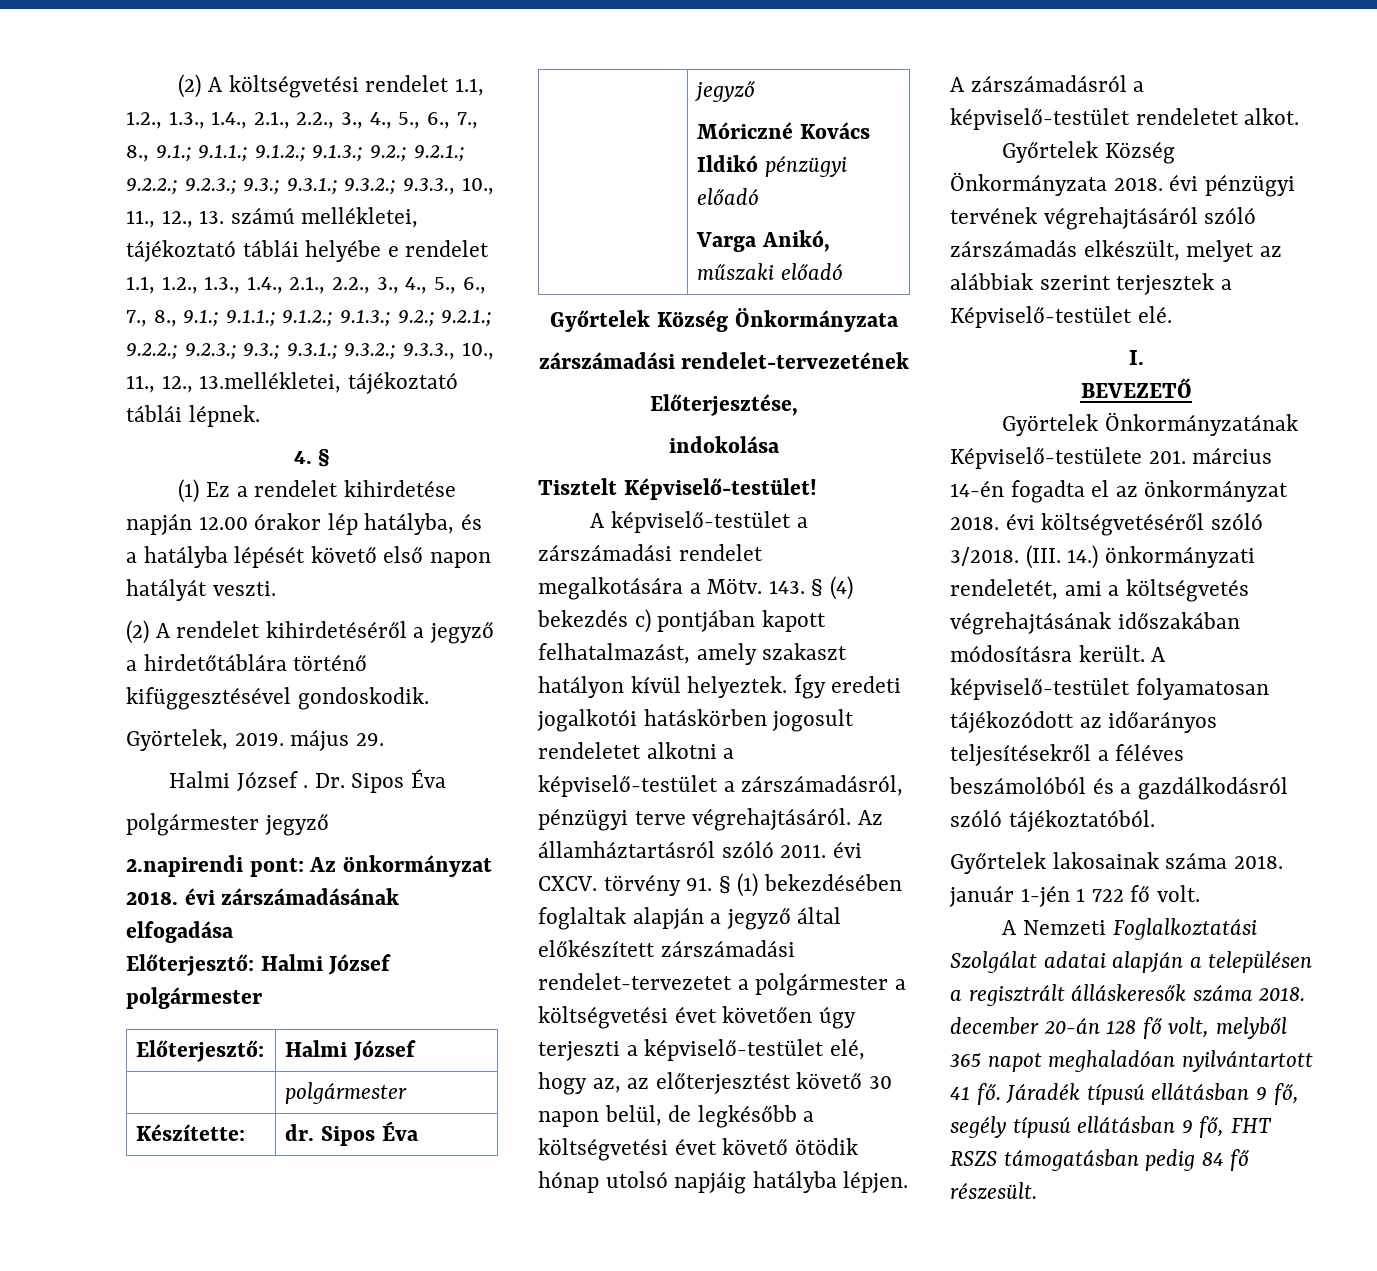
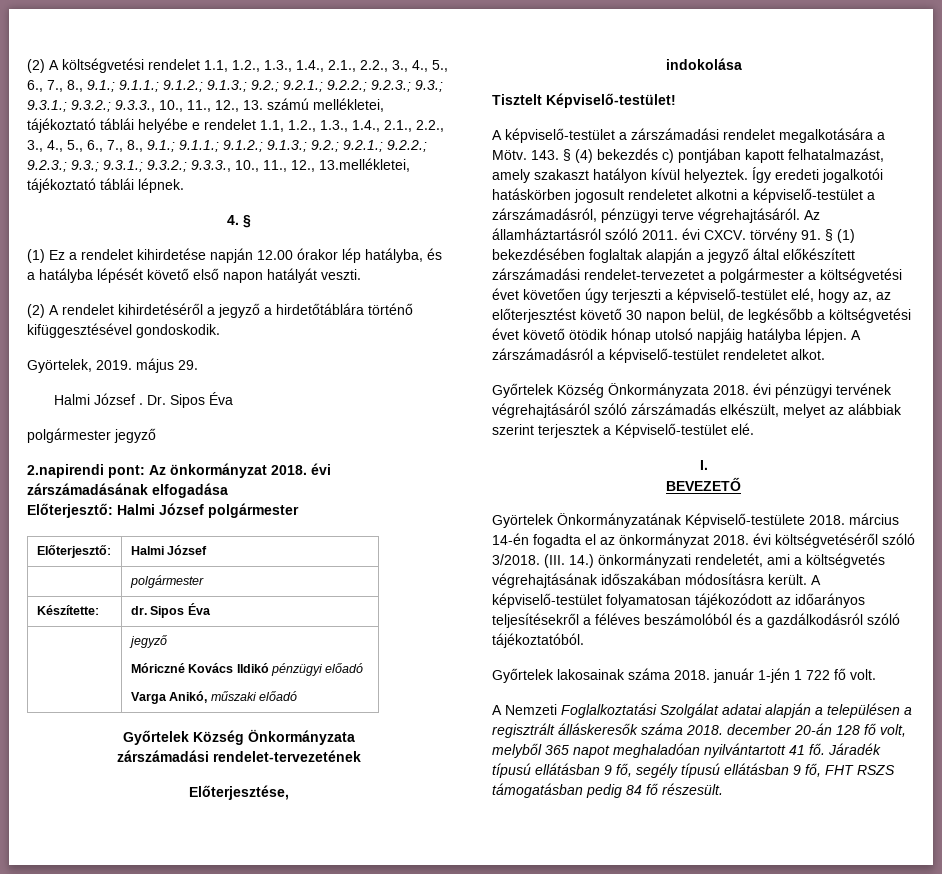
- Györtelek Önkormányzatának Képviselő-testülete 201. március 14-én fogadta el az önkormányzat 2018. évi költségvetéséről szóló 3/2018.
+ Györtelek Önkormányzatának Képviselő-testülete 2018. március 14-én fogadta el az önkormányzat 2018. évi költségvetéséről szóló 3/2018.

